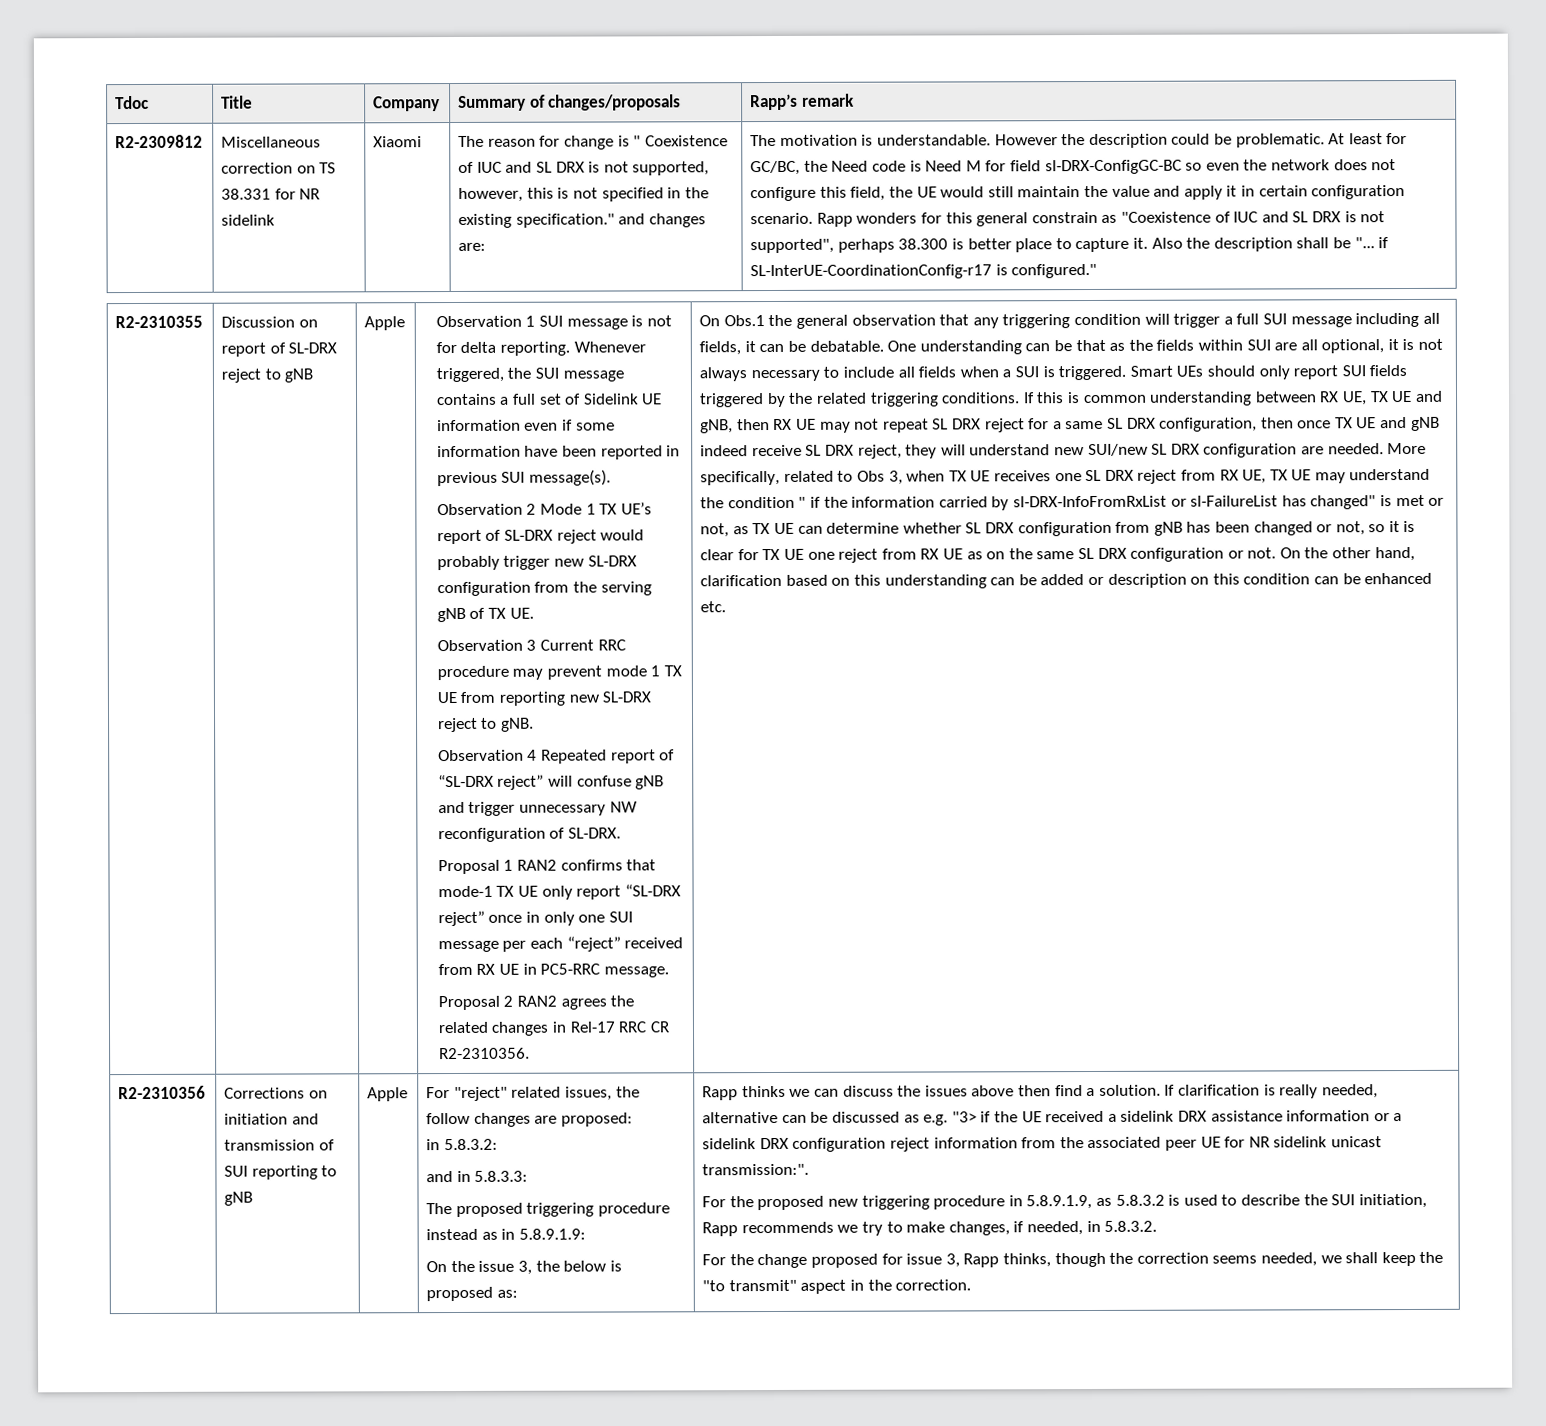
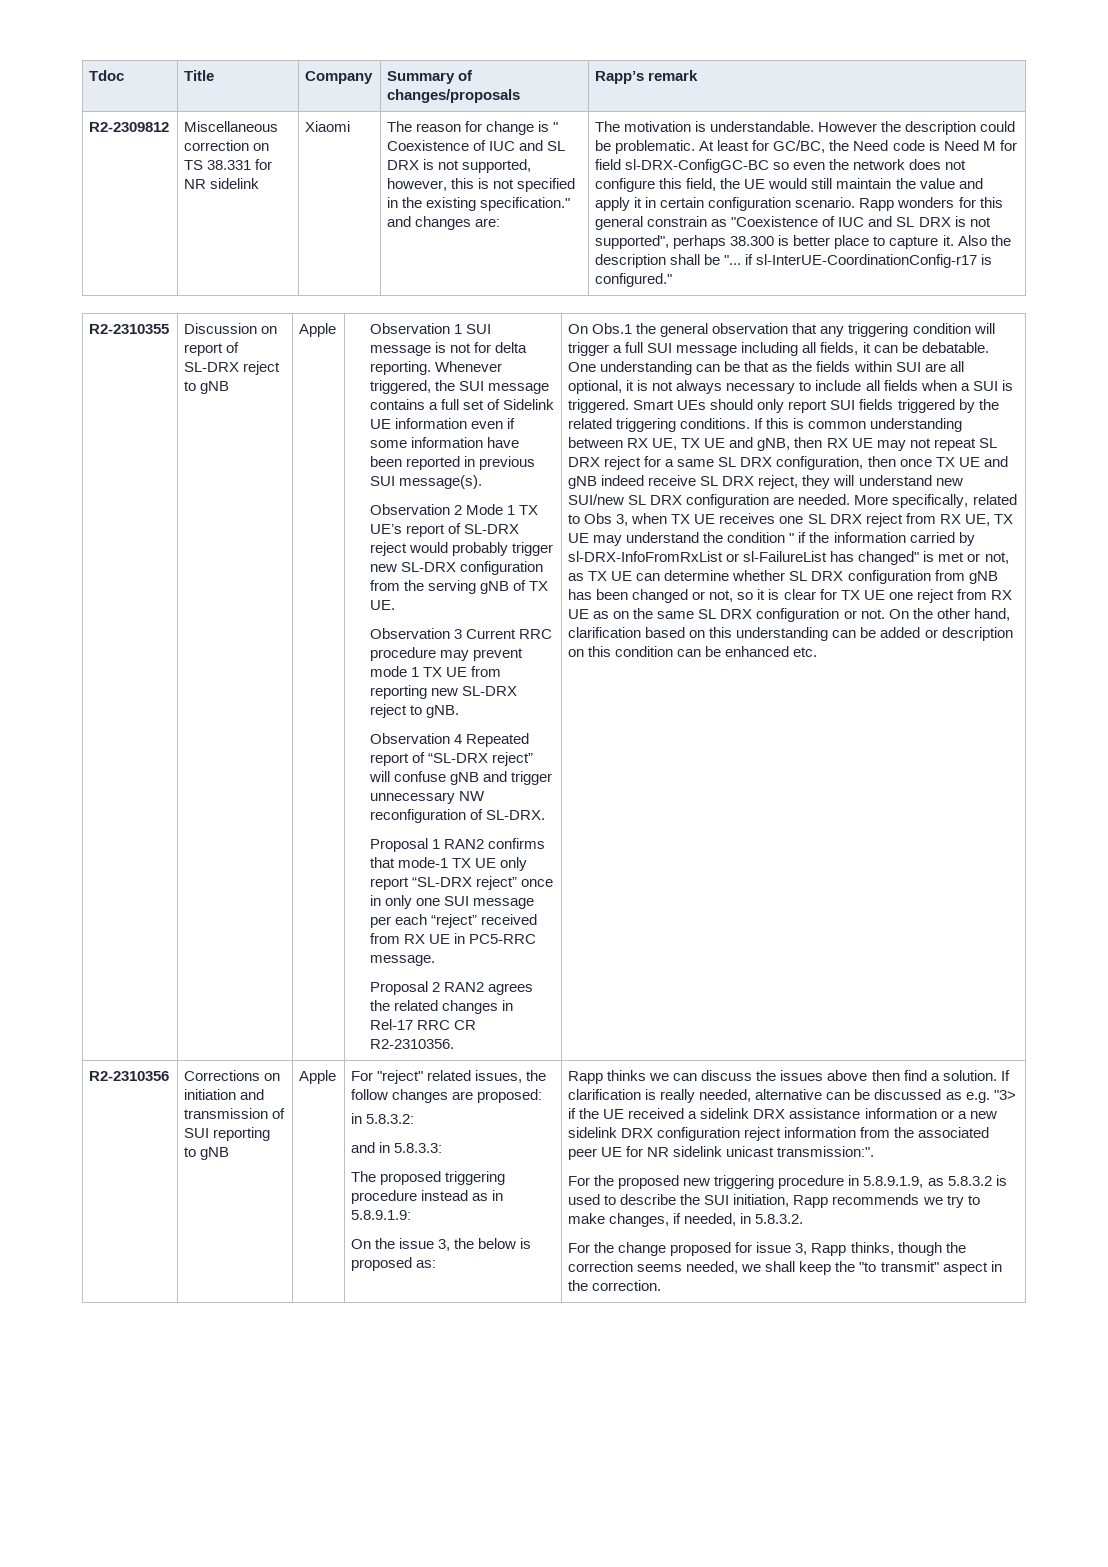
- Also the description shall be "... if SL-InterUE-CoordinationConfig-r17 is configured."
+ Also the description shall be "... if sl-InterUE-CoordinationConfig-r17 is configured."
- If clarification is really needed, alternative can be discussed as e.g. "3> if the UE received a sidelink DRX assistance information or a sidelink DRX configuration reject information from the associated peer UE for NR sidelink unicast transmission:".
+ If clarification is really needed, alternative can be discussed as e.g. "3> if the UE received a sidelink DRX assistance information or a new sidelink DRX configuration reject information from the associated peer UE for NR sidelink unicast transmission:".

